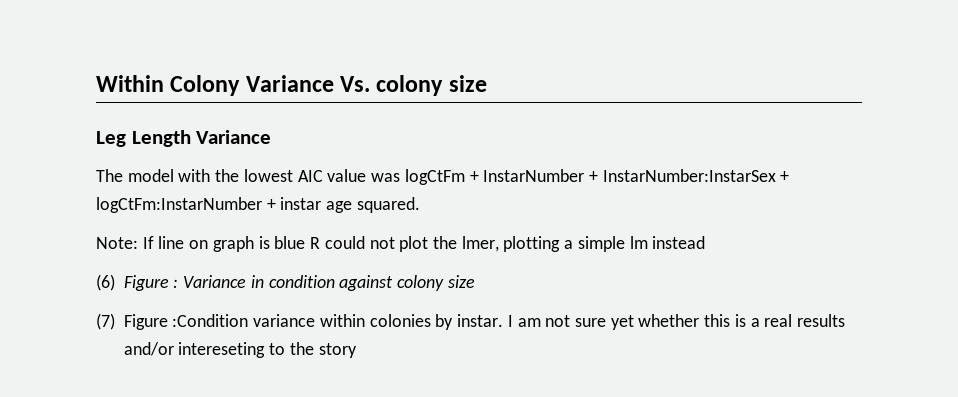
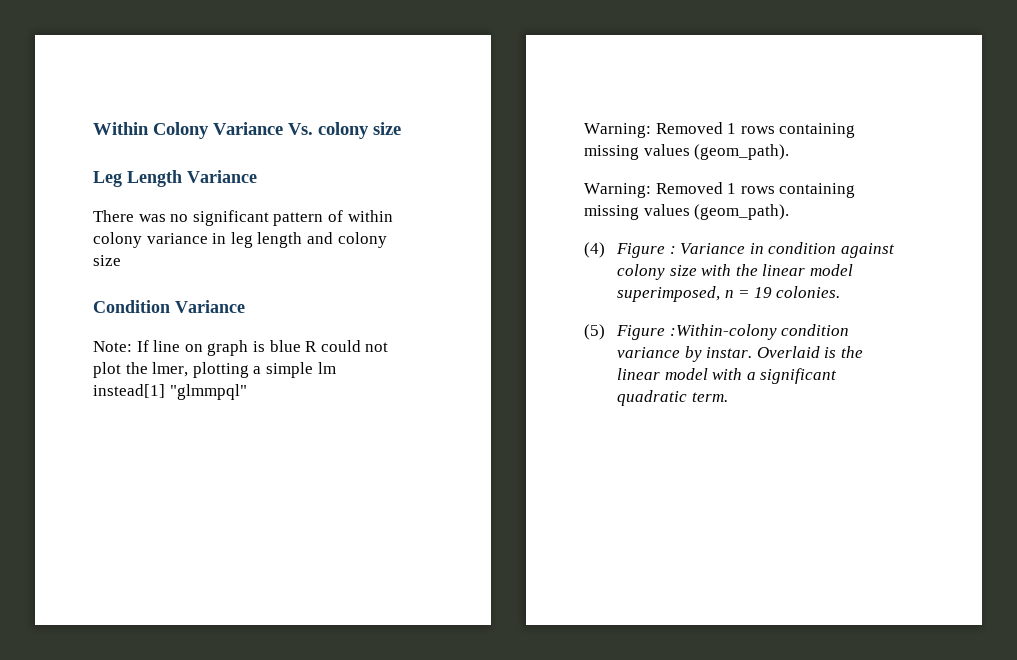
- The model with the lowest AIC value was logCtFm + InstarNumber + InstarNumber:InstarSex + logCtFm:InstarNumber + instar age squared.
+ There was no significant pattern of within colony variance in leg length and colony size
+ Condition Variance
- Note: If line on graph is blue R could not plot the lmer, plotting a simple lm instead
- (6) Figure : Variance in condition against colony size
- (7) Figure :Condition variance within colonies by instar. I am not sure yet whether this is a real results and/or intereseting to the story
+ Note: If line on graph is blue R could not plot the lmer, plotting a simple lm instead[1] "glmmpql"
+ Warning: Removed 1 rows containing missing values (geom_path).
+ Warning: Removed 1 rows containing missing values (geom_path).
+ (4) Figure : Variance in condition against colony size with the linear model superimposed, n = 19 colonies.
+ (5) Figure :Within-colony condition variance by instar. Overlaid is the linear model with a significant quadratic term.

